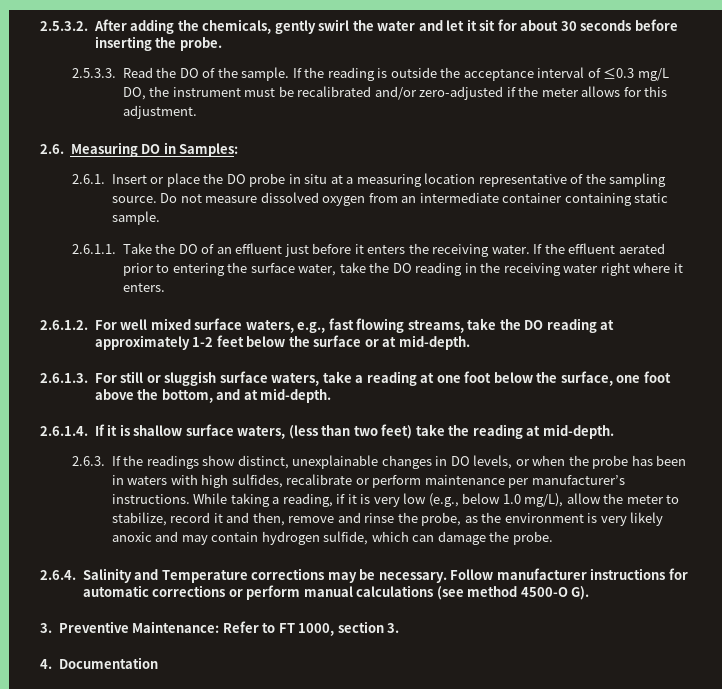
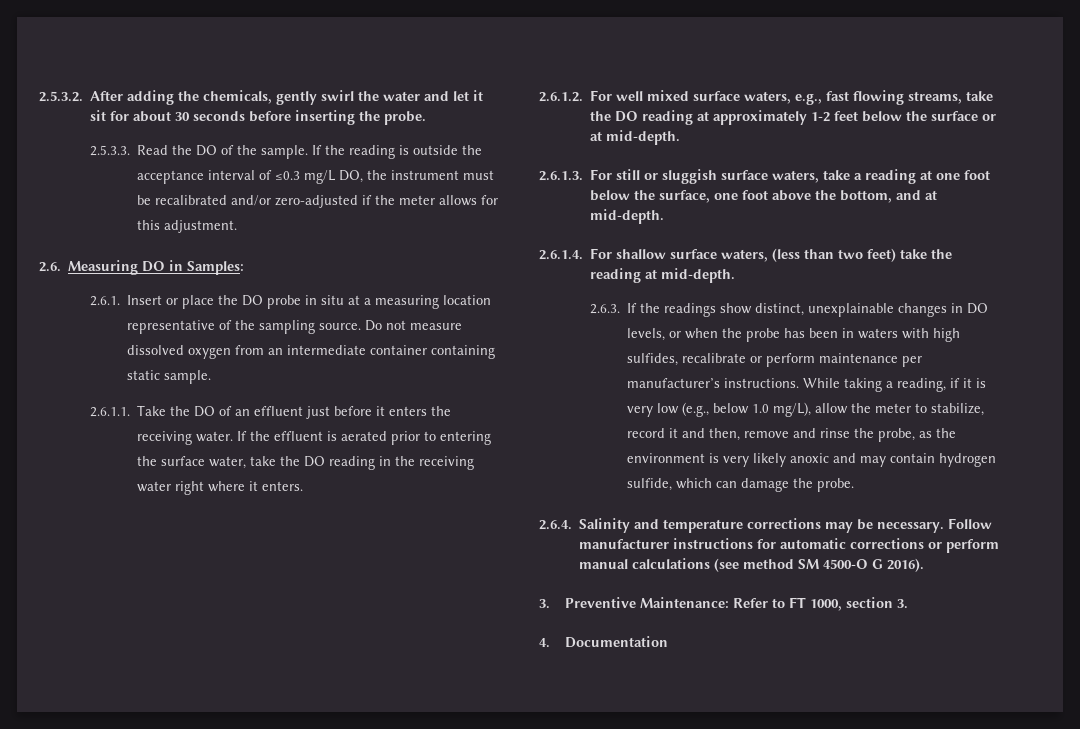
- If the effluent aerated prior to entering the surface water, take the DO reading in the receiving water right where it enters.
+ If the effluent is aerated prior to entering the surface water, take the DO reading in the receiving water right where it enters.
- 2.6.1.4. If it is shallow surface waters, (less than two feet) take the reading at mid-depth.
+ 2.6.1.4. For shallow surface waters, (less than two feet) take the reading at mid-depth.
- 2.6.4. Salinity and Temperature corrections may be necessary.
+ 2.6.4. Salinity and temperature corrections may be necessary.
- Follow manufacturer instructions for automatic corrections or perform manual calculations (see method 4500-O G).
+ Follow manufacturer instructions for automatic corrections or perform manual calculations (see method SM 4500-O G 2016).

